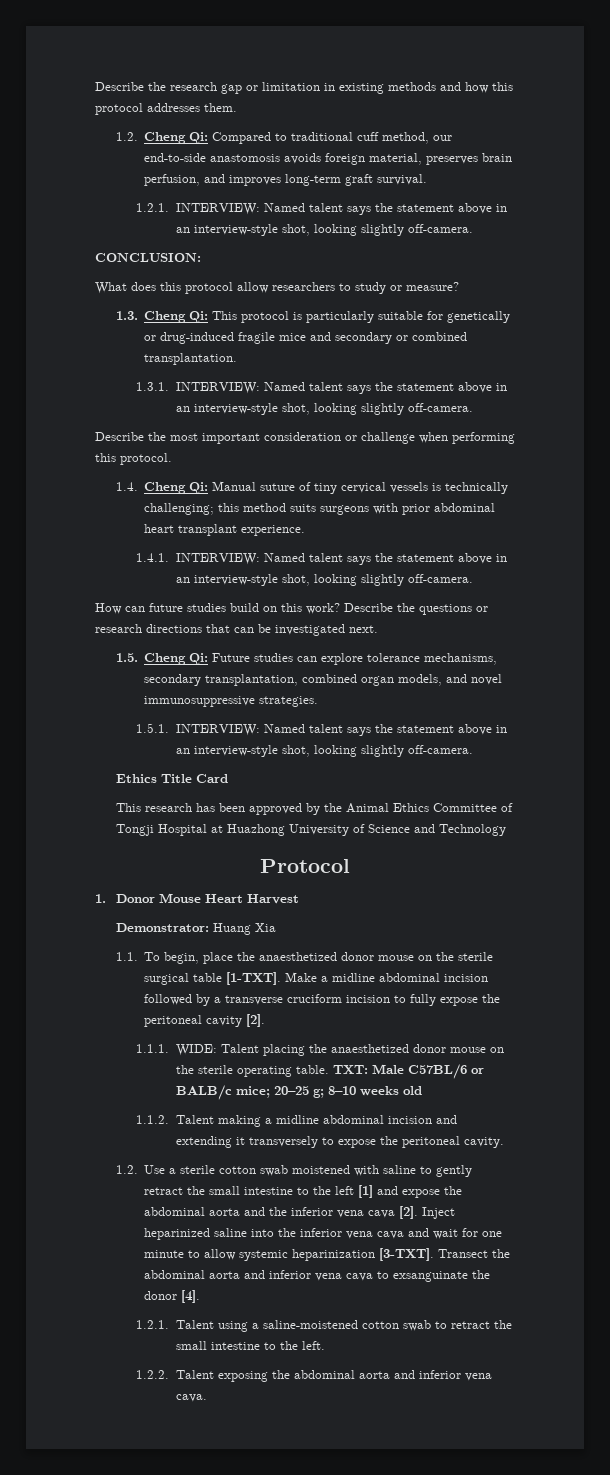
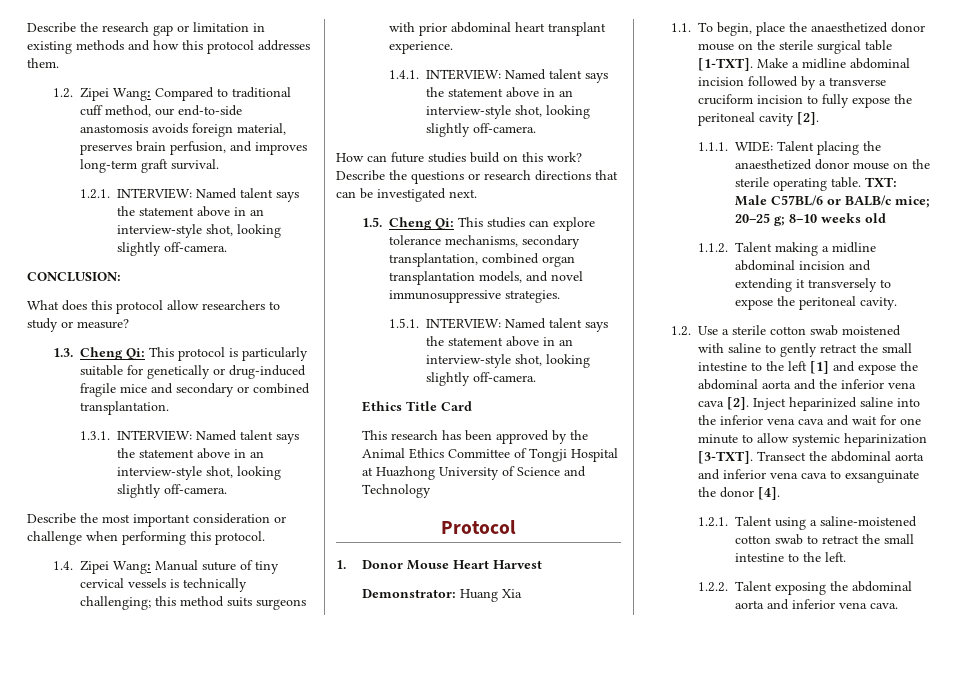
- 1.2. Cheng Qi: Compared to traditional cuff method, our end-to-side anastomosis avoids foreign material, preserves brain perfusion, and improves long-term graft survival.
+ 1.2. Zipei Wang: Compared to traditional cuff method, our end-to-side anastomosis avoids foreign material, preserves brain perfusion, and improves long-term graft survival.
- 1.4. Cheng Qi: Manual suture of tiny cervical vessels is technically challenging; this method suits surgeons with prior abdominal heart transplant experience.
+ 1.4. Zipei Wang: Manual suture of tiny cervical vessels is technically challenging; this method suits surgeons with prior abdominal heart transplant experience.
- 1.5. Cheng Qi: Future studies can explore tolerance mechanisms, secondary transplantation, combined organ models, and novel immunosuppressive strategies.
+ 1.5. Cheng Qi: This studies can explore tolerance mechanisms, secondary transplantation, combined organ transplantation models, and novel immunosuppressive strategies.

